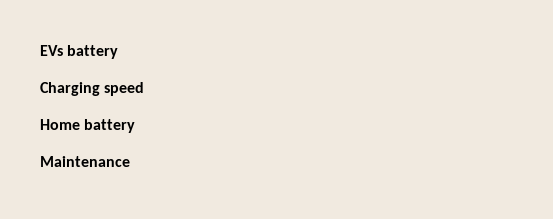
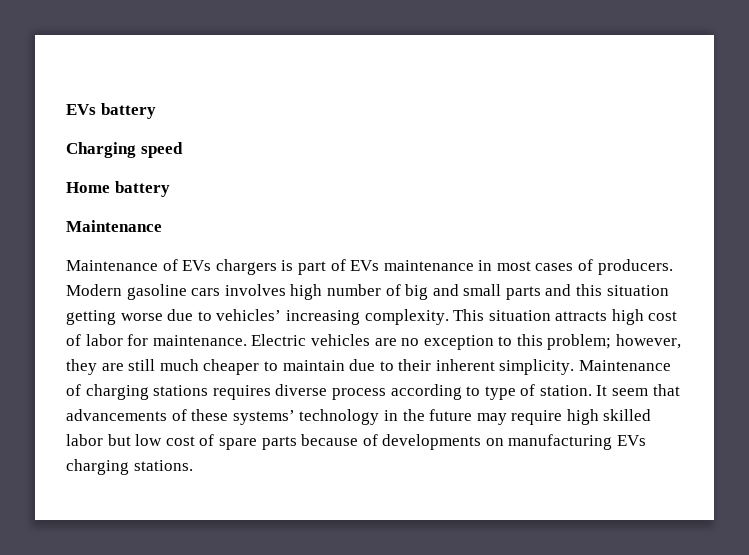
+ Maintenance of EVs chargers is part of EVs maintenance in most cases of producers. Modern gasoline cars involves high number of big and small parts and this situation getting worse due to vehicles’ increasing complexity. This situation attracts high cost of labor for maintenance. Electric vehicles are no exception to this problem; however, they are still much cheaper to maintain due to their inherent simplicity. Maintenance of charging stations requires diverse process according to type of station. It seem that advancements of these systems’ technology in the future may require high skilled labor but low cost of spare parts because of developments on manufacturing EVs charging stations.

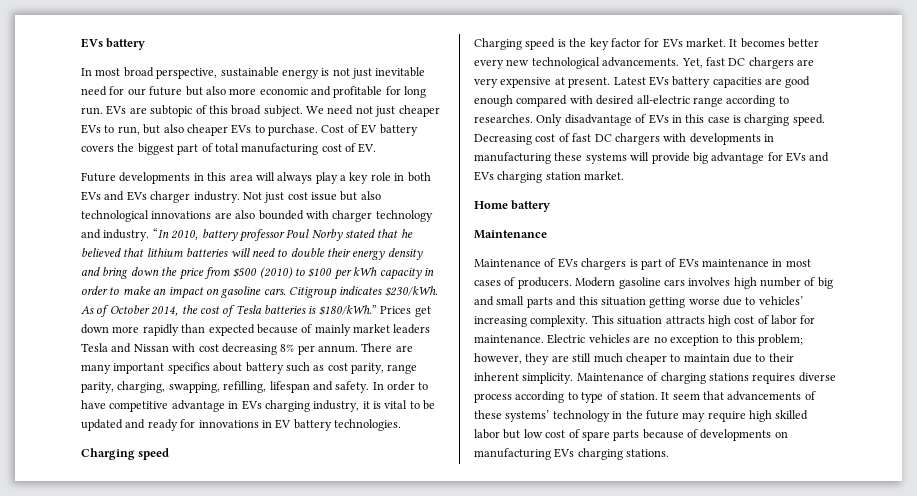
+ In most broad perspective, sustainable energy is not just inevitable need for our future but also more economic and profitable for long run. EVs are subtopic of this broad subject. We need not just cheaper EVs to run, but also cheaper EVs to purchase. Cost of EV battery covers the biggest part of total manufacturing cost of EV.
+ Future developments in this area will always play a key role in both EVs and EVs charger industry. Not just cost issue but also technological innovations are also bounded with charger technology and industry. “In 2010, battery professor Poul Norby stated that he believed that lithium batteries will need to double their energy density and bring down the price from $500 (2010) to $100 per kWh capacity in order to make an impact on gasoline cars. Citigroup indicates $230/kWh. As of October 2014, the cost of Tesla batteries is $180/kWh.” Prices get down more rapidly than expected because of mainly market leaders Tesla and Nissan with cost decreasing 8% per annum. There are many important specifics about battery such as cost parity, range parity, charging, swapping, refilling, lifespan and safety. In order to have competitive advantage in EVs charging industry, it is vital to be updated and ready for innovations in EV battery technologies.
  Charging speed
+ Charging speed is the key factor for EVs market. It becomes better every new technological advancements. Yet, fast DC chargers are very expensive at present. Latest EVs battery capacities are good enough compared with desired all-electric range according to researches. Only disadvantage of EVs in this case is charging speed. Decreasing cost of fast DC chargers with developments in manufacturing these systems will provide big advantage for EVs and EVs charging station market.

